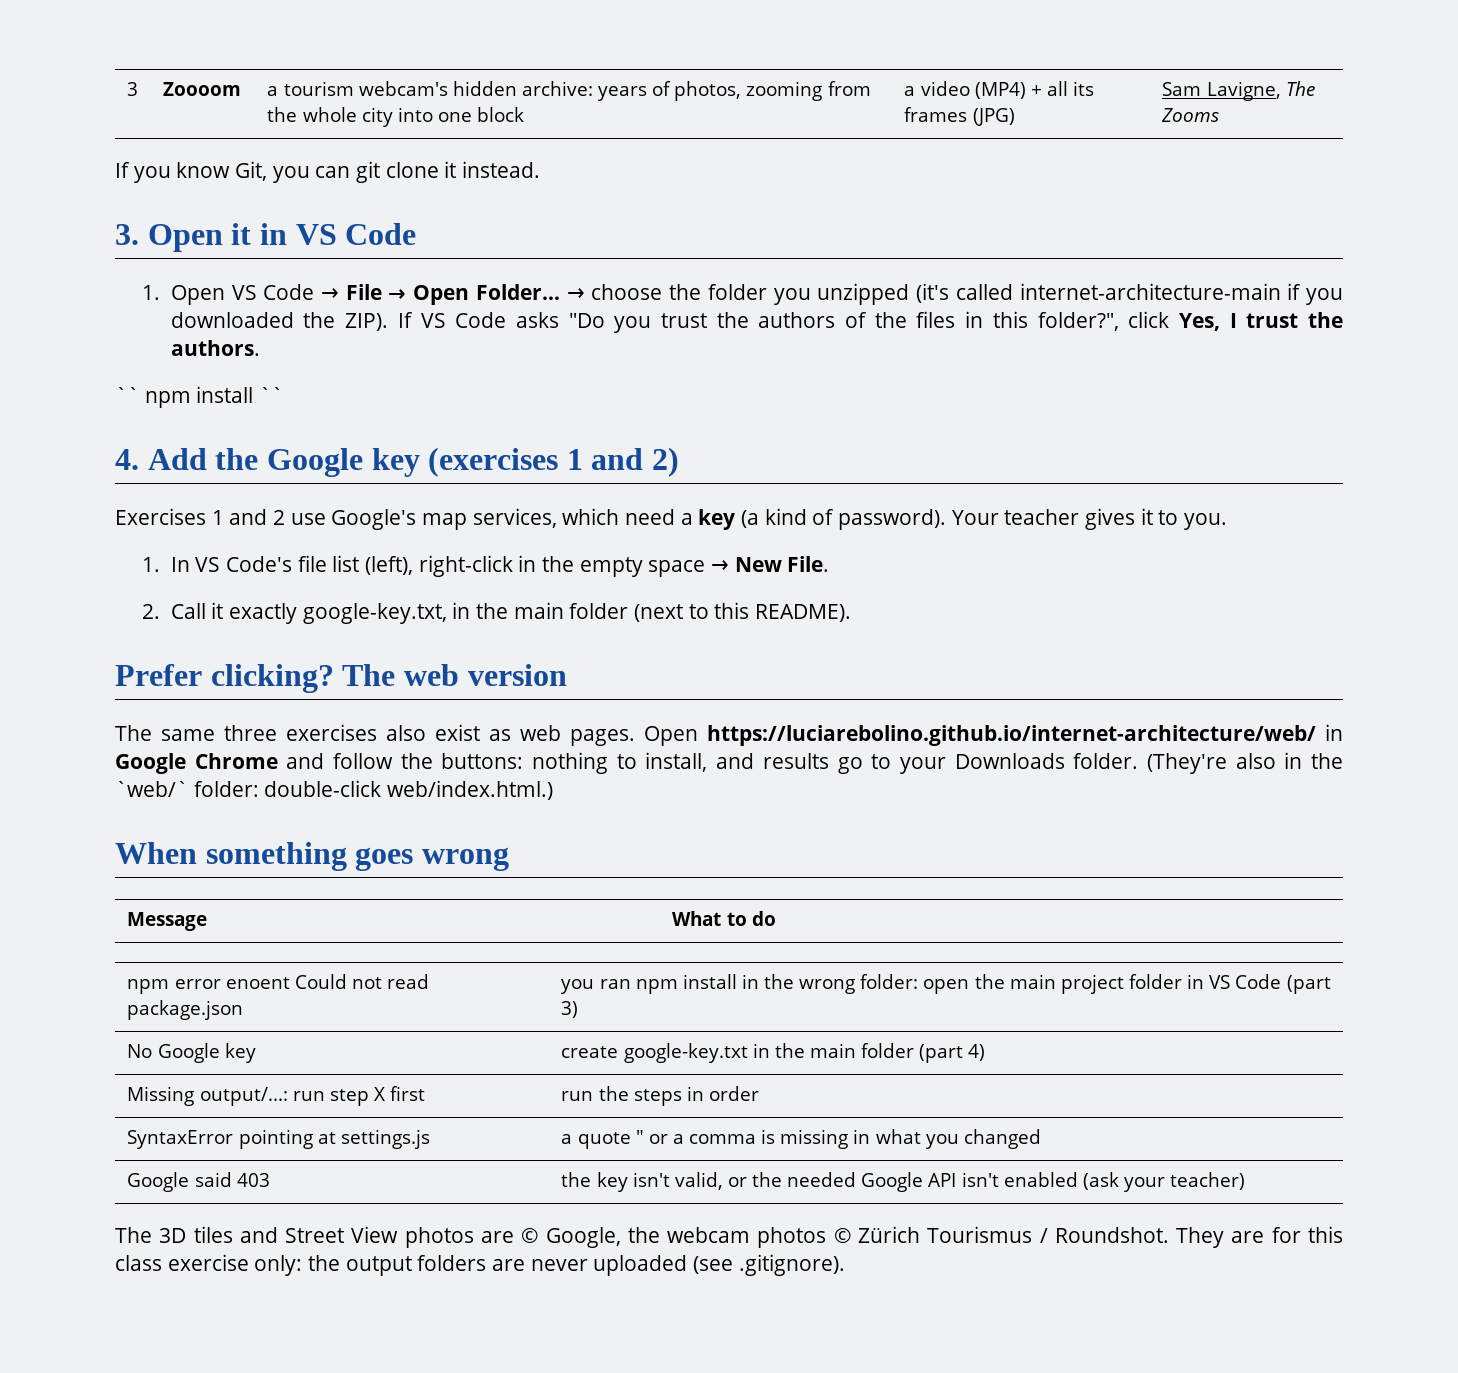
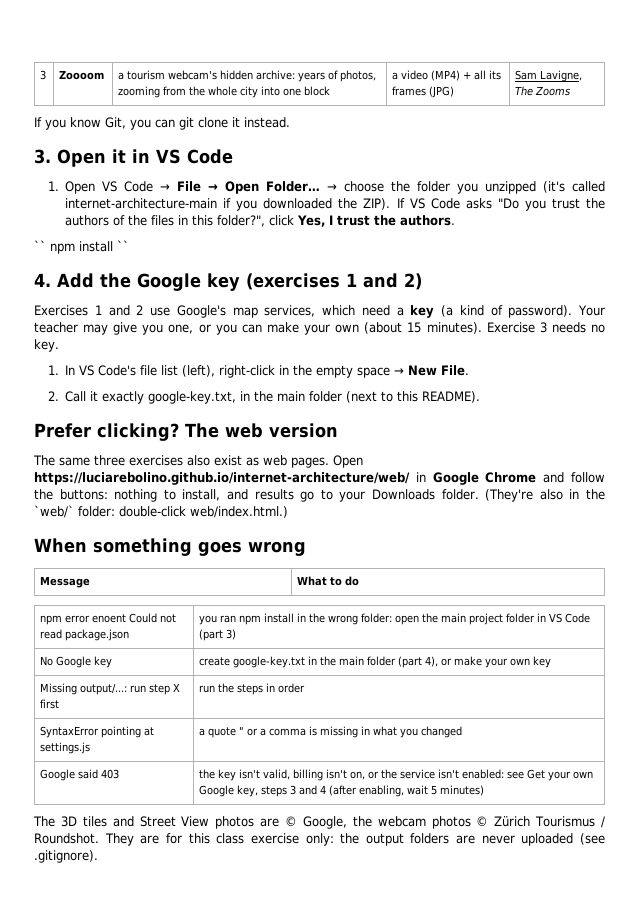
- Your teacher gives it to you.
+ Your teacher may give you one, or you can make your own (about 15 minutes). Exercise 3 needs no key.
- No Google key | create google-key.txt in the main folder (part 4)
+ No Google key | create google-key.txt in the main folder (part 4), or make your own key
- Google said 403 | the key isn't valid, or the needed Google API isn't enabled (ask your teacher)
+ Google said 403 | the key isn't valid, billing isn't on, or the service isn't enabled: see Get your own Google key, steps 3 and 4 (after enabling, wait 5 minutes)

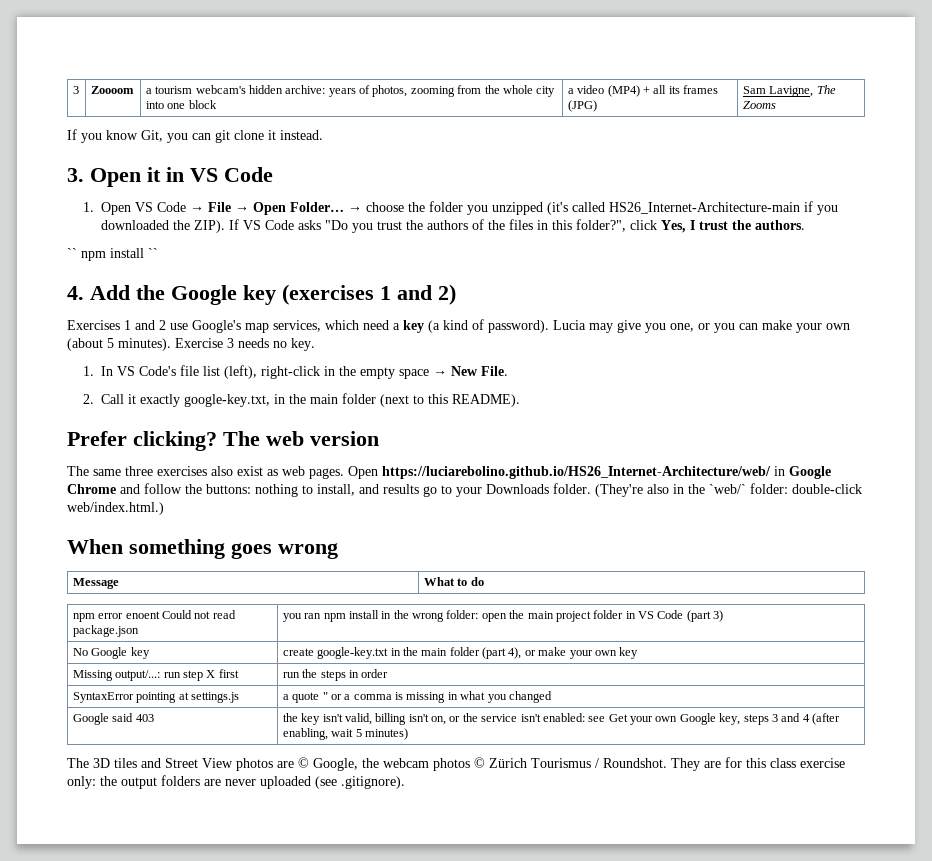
- → choose the folder you unzipped (it's called internet-architecture-main if you downloaded the ZIP).
+ → choose the folder you unzipped (it's called HS26_Internet-Architecture-main if you downloaded the ZIP).
- Your teacher may give you one, or you can make your own (about 15 minutes).
+ Lucia may give you one, or you can make your own (about 5 minutes).
- Open https://luciarebolino.github.io/internet-architecture/web/ in Google Chrome and follow the buttons: nothing to install, and results go to your Downloads folder.
+ Open https://luciarebolino.github.io/HS26_Internet-Architecture/web/ in Google Chrome and follow the buttons: nothing to install, and results go to your Downloads folder.

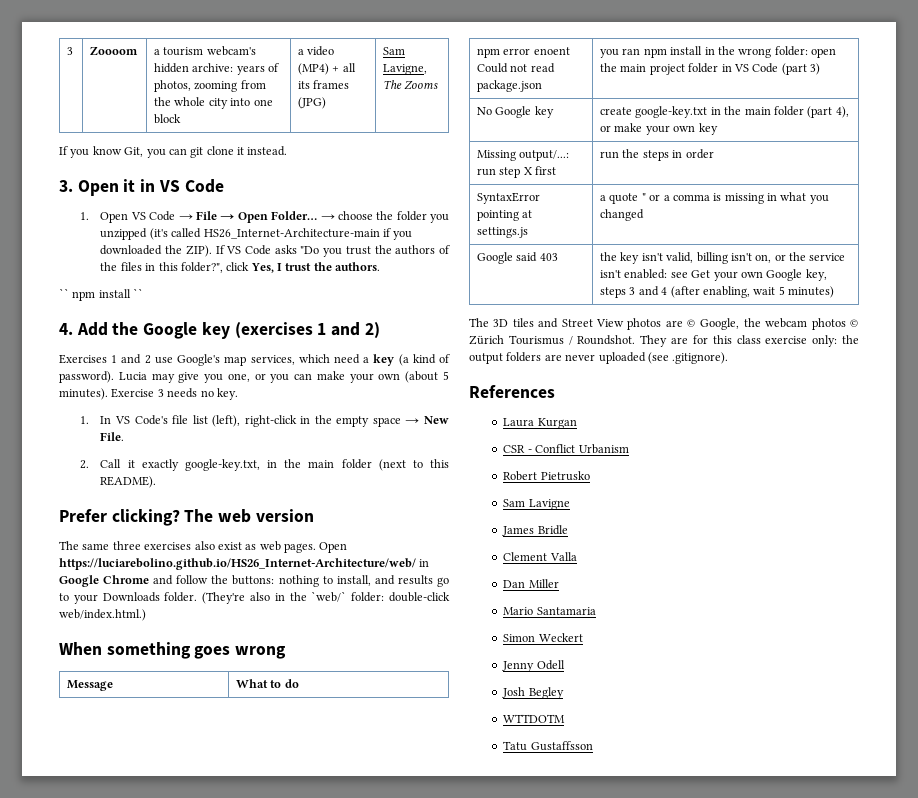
+ References
+ Laura Kurgan
+ CSR - Conflict Urbanism
+ Robert Pietrusko
+ Sam Lavigne
+ James Bridle
+ Clement Valla
+ Dan Miller
+ Mario Santamaria
+ Simon Weckert
+ Jenny Odell
+ Josh Begley
+ WTTDOTM
+ Tatu Gustaffsson

